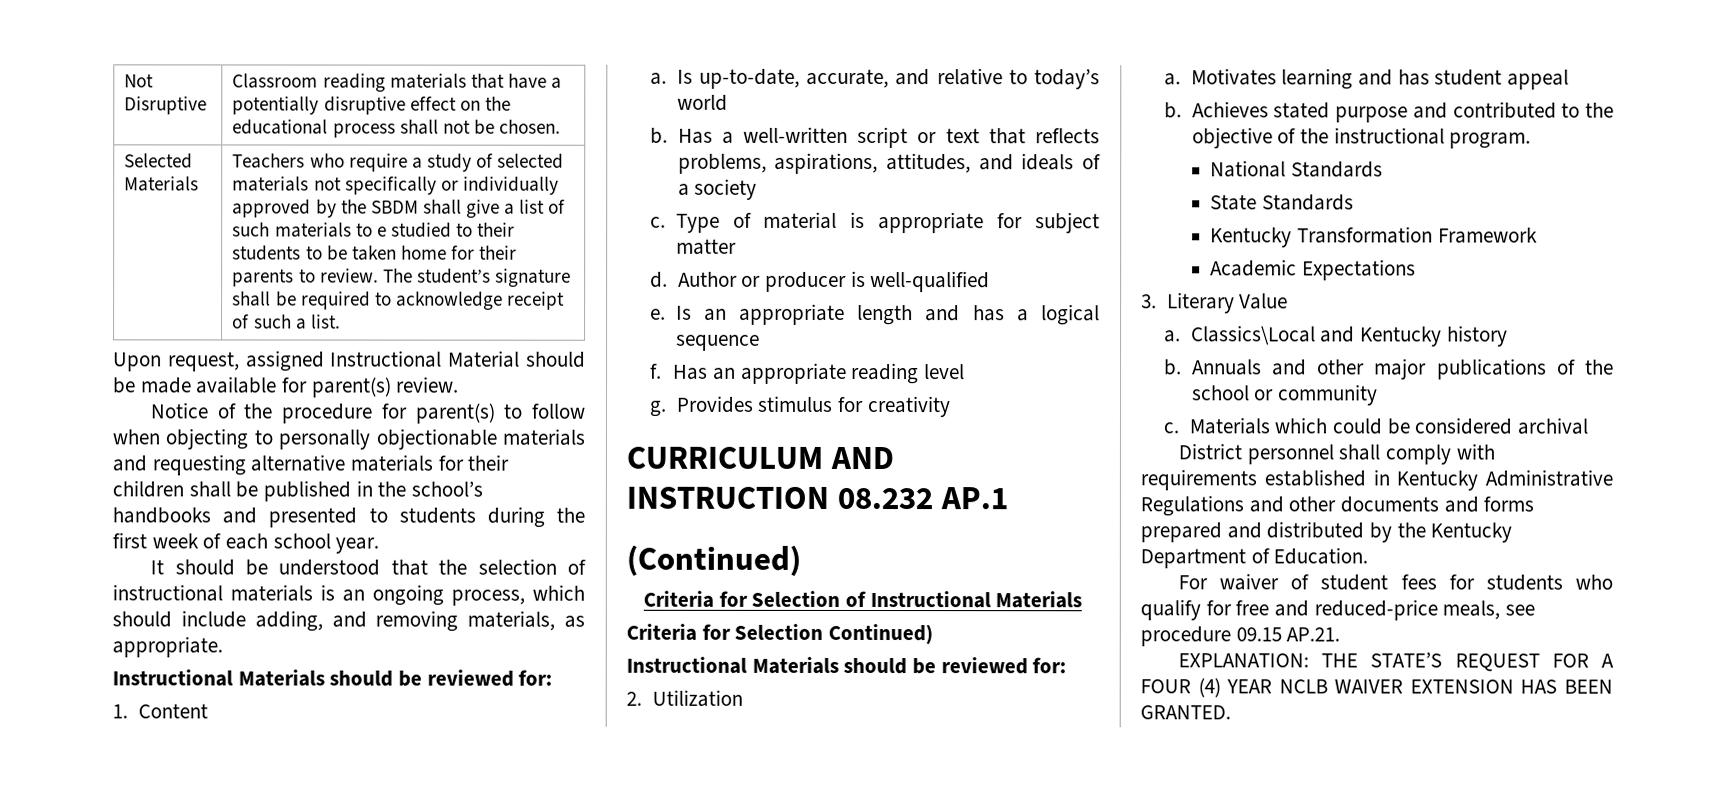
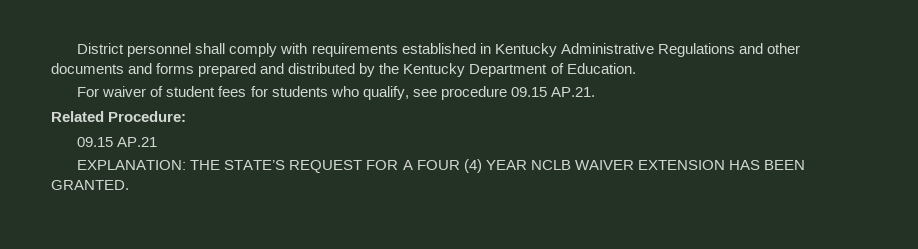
- Not Disruptive | Classroom reading materials that have a potentially disruptive effect on the educational process shall not be chosen.
- Selected Materials | Teachers who require a study of selected materials not specifically or individually approved by the SBDM shall give a list of such materials to e studied to their students to be taken home for their parents to review. The student’s signature shall be required to acknowledge receipt of such a list.
- Upon request, assigned Instructional Material should be made available for parent(s) review.
- Notice of the procedure for parent(s) to follow when objecting to personally objectionable materials and requesting alternative materials for their children shall be published in the school’s handbooks and presented to students during the first week of each school year.
- It should be understood that the selection of instructional materials is an ongoing process, which should include adding, and removing materials, as appropriate.
- Instructional Materials should be reviewed for:
- 1. Content
- a. Is up-to-date, accurate, and relative to today’s world
- b. Has a well-written script or text that reflects problems, aspirations, attitudes, and ideals of a society
- c. Type of material is appropriate for subject matter
- d. Author or producer is well-qualified
- e. Is an appropriate length and has a logical sequence
- f. Has an appropriate reading level
- g. Provides stimulus for creativity
- CURRICULUM AND INSTRUCTION 08.232 AP.1
- (Continued)
- Criteria for Selection of Instructional Materials
- Criteria for Selection Continued)
- Instructional Materials should be reviewed for:
- 2. Utilization
- a. Motivates learning and has student appeal
- b. Achieves stated purpose and contributed to the objective of the instructional program.
- National Standards
- State Standards
- Kentucky Transformation Framework
- Academic Expectations
- 3. Literary Value
- a. Classics\Local and Kentucky history
- b. Annuals and other major publications of the school or community
- c. Materials which could be considered archival
- For waiver of student fees for students who qualify for free and reduced-price meals, see procedure 09.15 AP.21.
+ For waiver of student fees for students who qualify, see procedure 09.15 AP.21.
+ Related Procedure:
+ 09.15 AP.21

